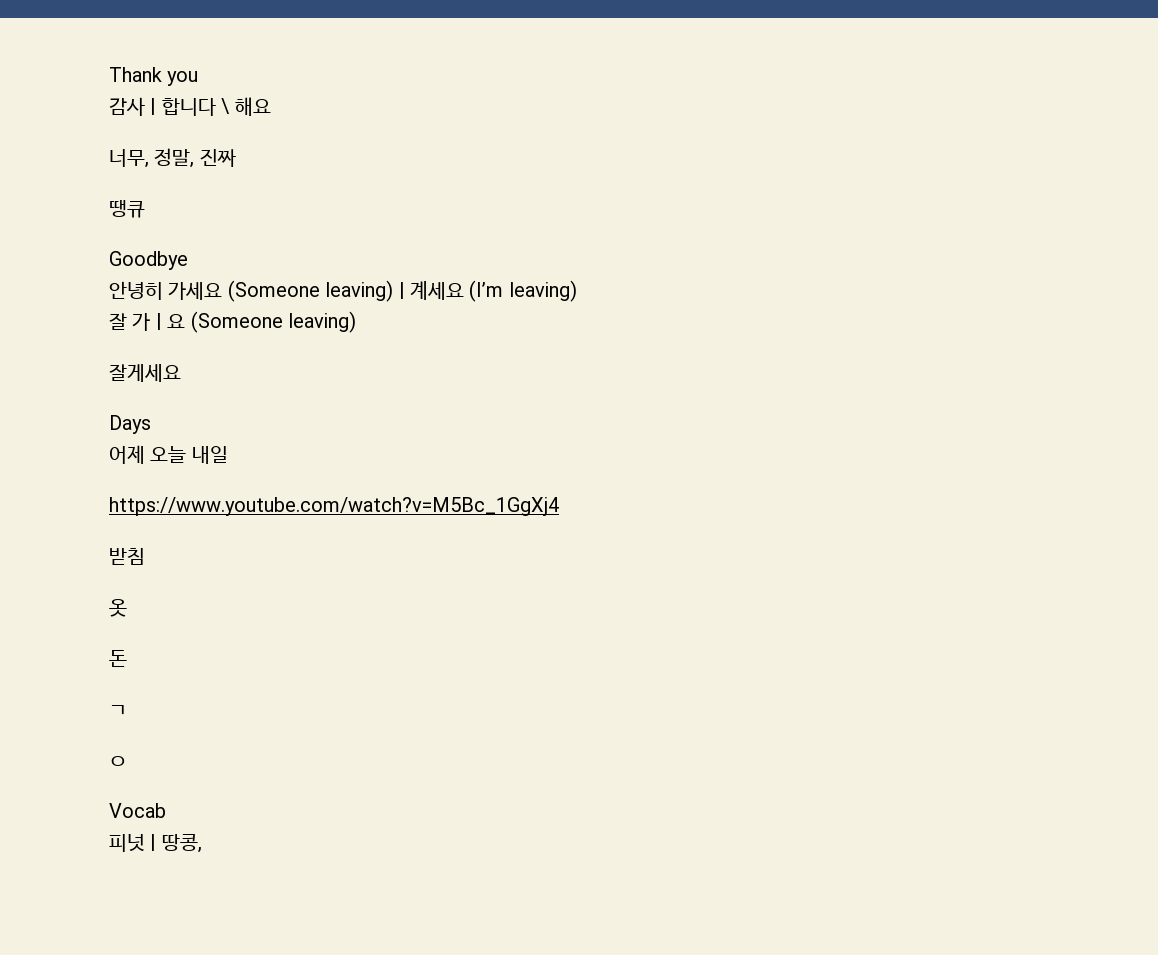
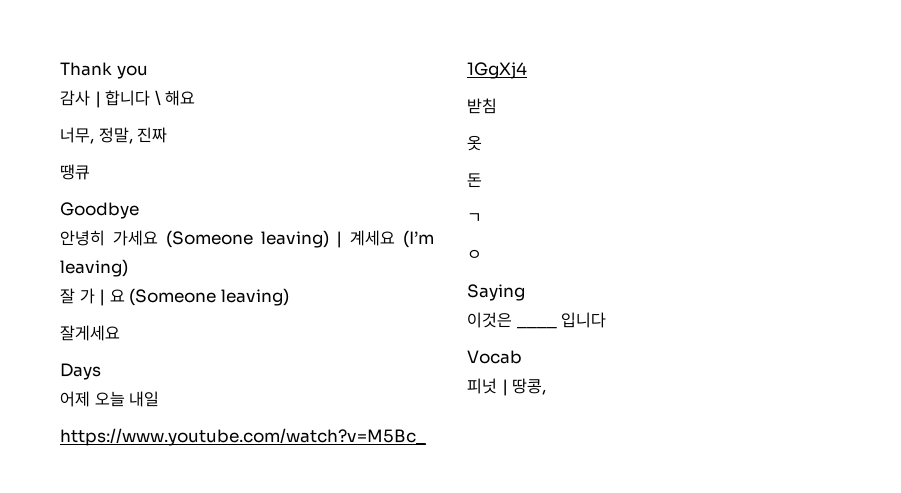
+ Saying
+ 이것은 ____ 입니다

